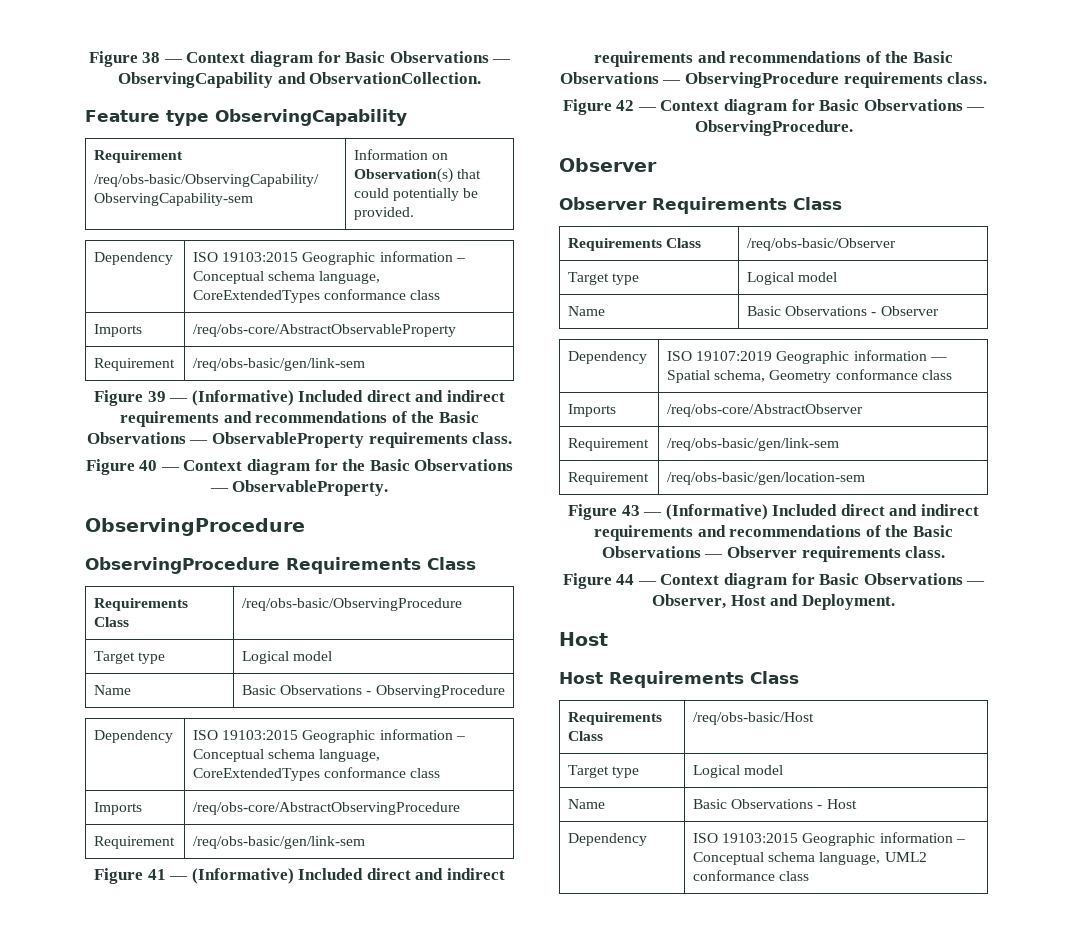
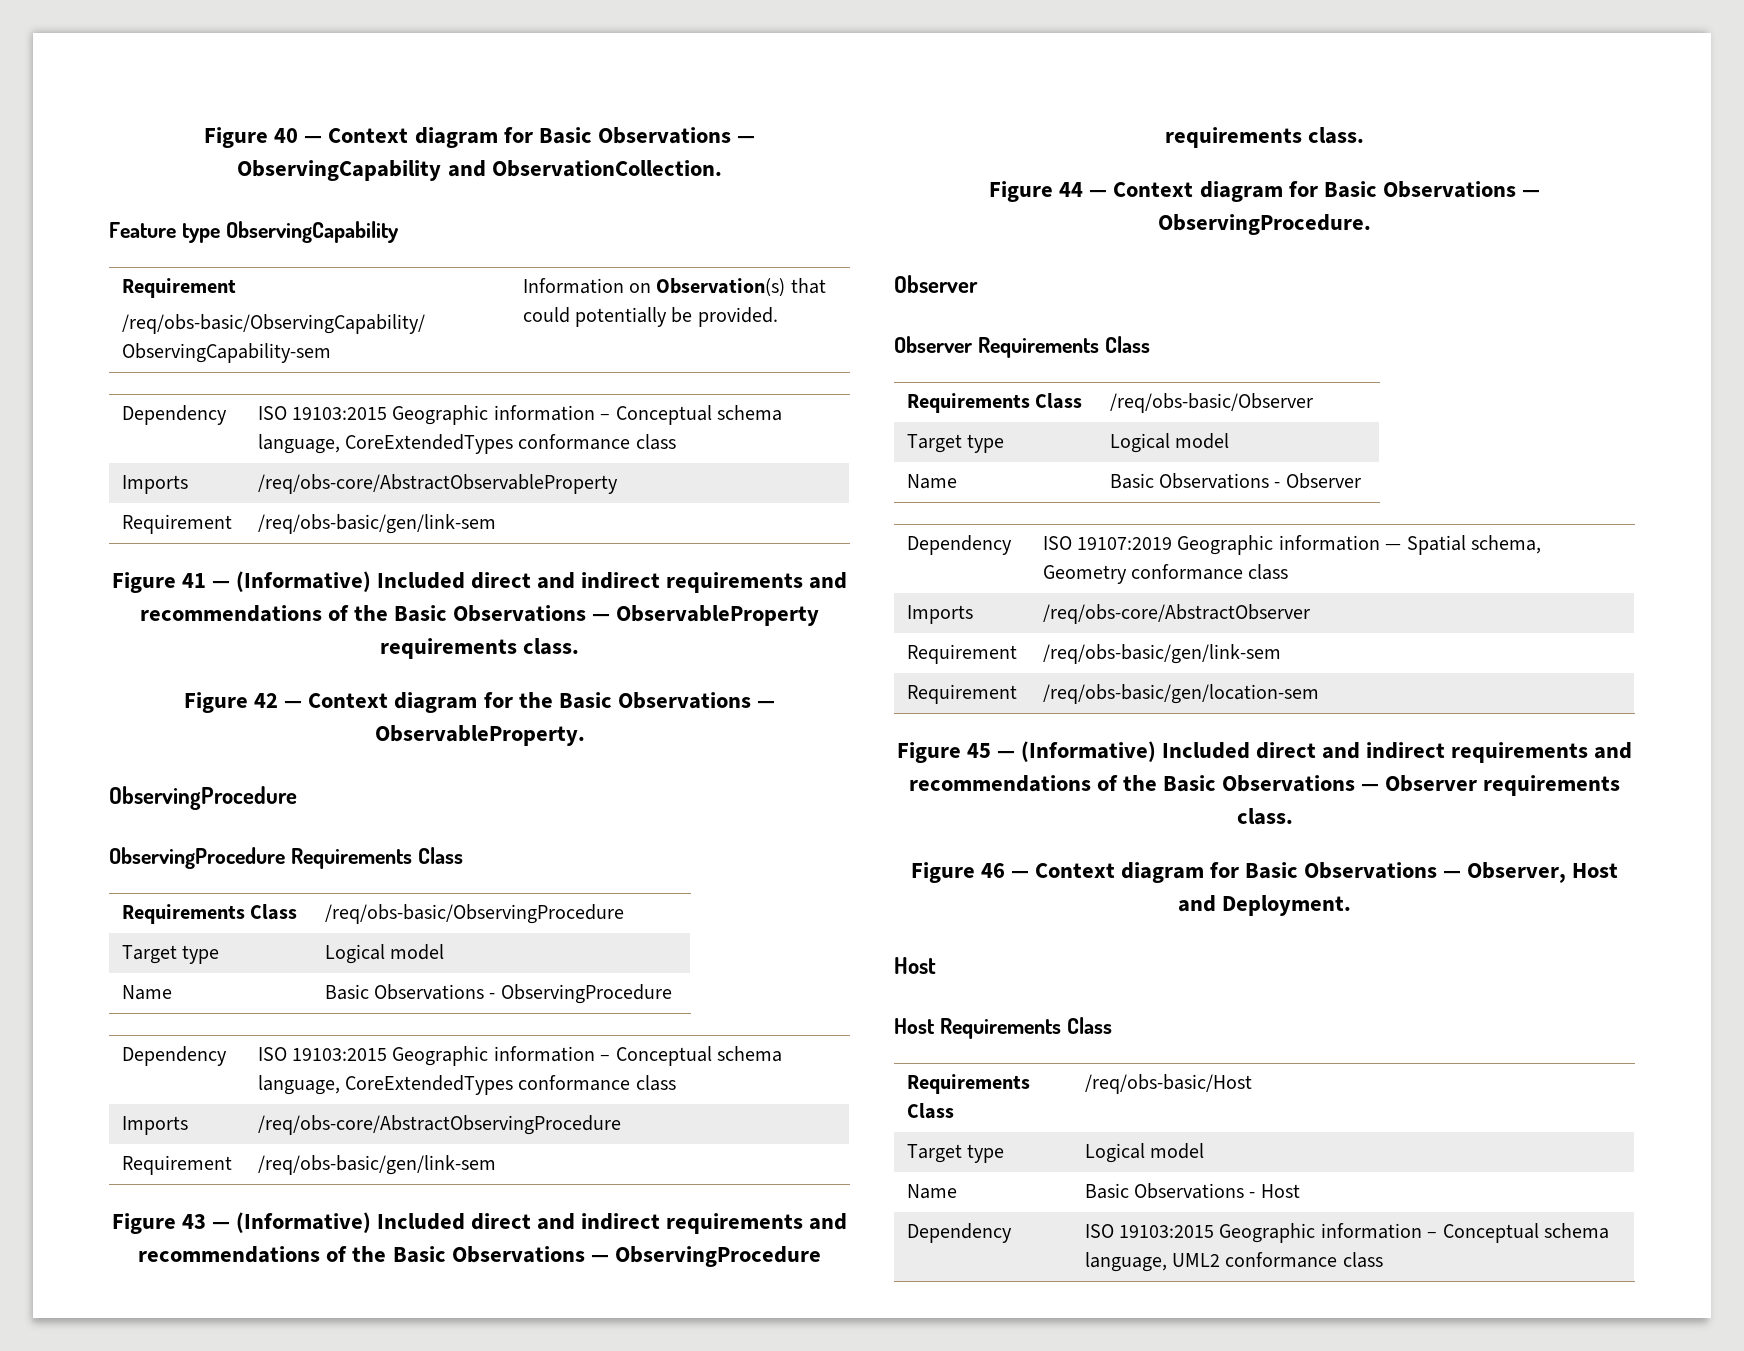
- Figure 38 — Context diagram for Basic Observations — ObservingCapability and ObservationCollection.
+ Figure 40 — Context diagram for Basic Observations — ObservingCapability and ObservationCollection.
- Figure 39 — (Informative) Included direct and indirect requirements and recommendations of the Basic Observations — ObservableProperty requirements class.
+ Figure 41 — (Informative) Included direct and indirect requirements and recommendations of the Basic Observations — ObservableProperty requirements class.
- Figure 40 — Context diagram for the Basic Observations — ObservableProperty.
+ Figure 42 — Context diagram for the Basic Observations — ObservableProperty.
- Figure 41 — (Informative) Included direct and indirect requirements and recommendations of the Basic Observations — ObservingProcedure requirements class.
+ Figure 43 — (Informative) Included direct and indirect requirements and recommendations of the Basic Observations — ObservingProcedure requirements class.
- Figure 42 — Context diagram for Basic Observations — ObservingProcedure.
+ Figure 44 — Context diagram for Basic Observations — ObservingProcedure.
- Figure 43 — (Informative) Included direct and indirect requirements and recommendations of the Basic Observations — Observer requirements class.
+ Figure 45 — (Informative) Included direct and indirect requirements and recommendations of the Basic Observations — Observer requirements class.
- Figure 44 — Context diagram for Basic Observations — Observer, Host and Deployment.
+ Figure 46 — Context diagram for Basic Observations — Observer, Host and Deployment.

